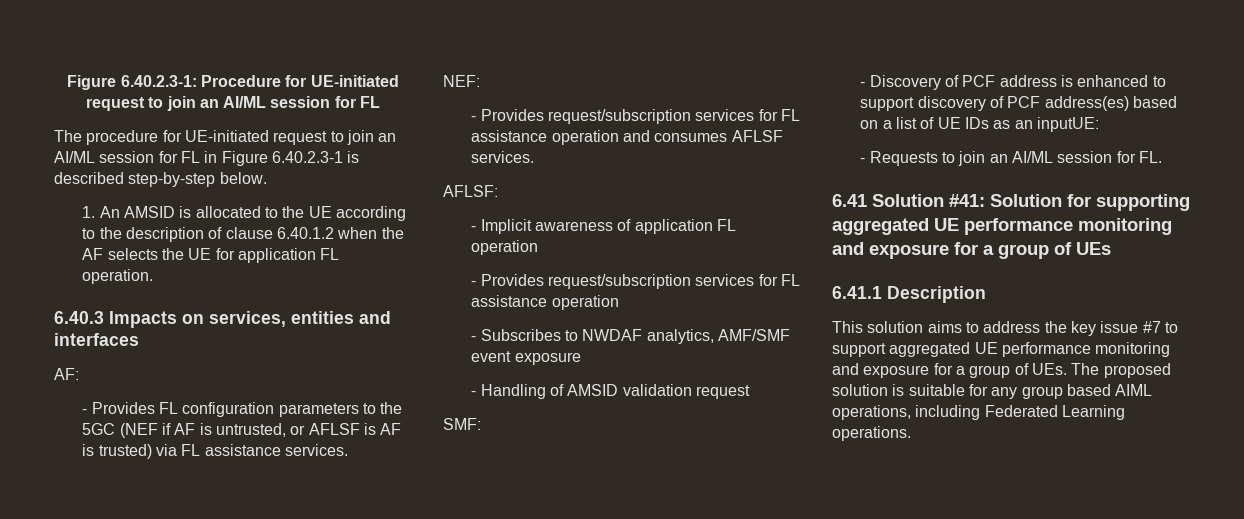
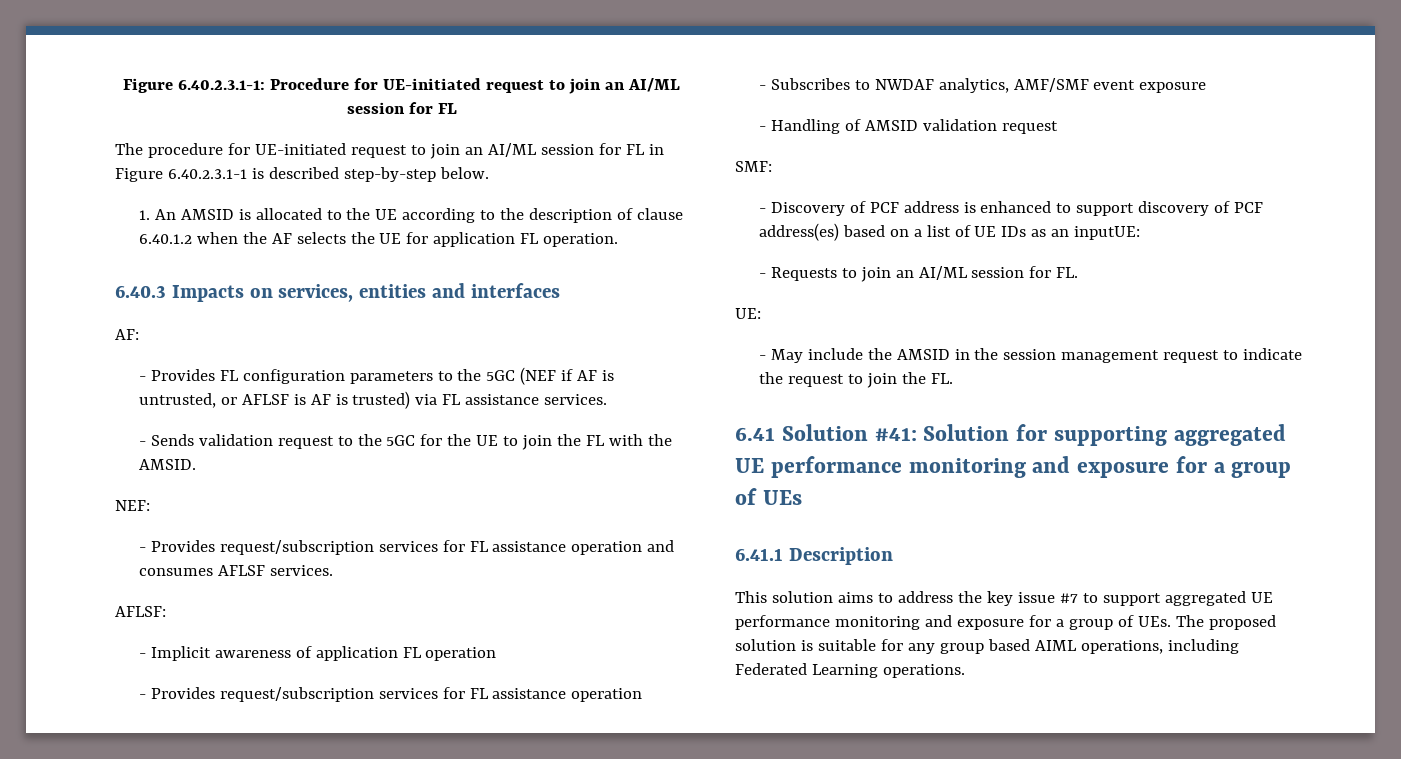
- Figure 6.40.2.3-1: Procedure for UE-initiated request to join an AI/ML session for FL
+ Figure 6.40.2.3.1-1: Procedure for UE-initiated request to join an AI/ML session for FL
- The procedure for UE-initiated request to join an AI/ML session for FL in Figure 6.40.2.3-1 is described step-by-step below.
+ The procedure for UE-initiated request to join an AI/ML session for FL in Figure 6.40.2.3.1-1 is described step-by-step below.
+ - Sends validation request to the 5GC for the UE to join the FL with the AMSID.
+ UE:
+ - May include the AMSID in the session management request to indicate the request to join the FL.

